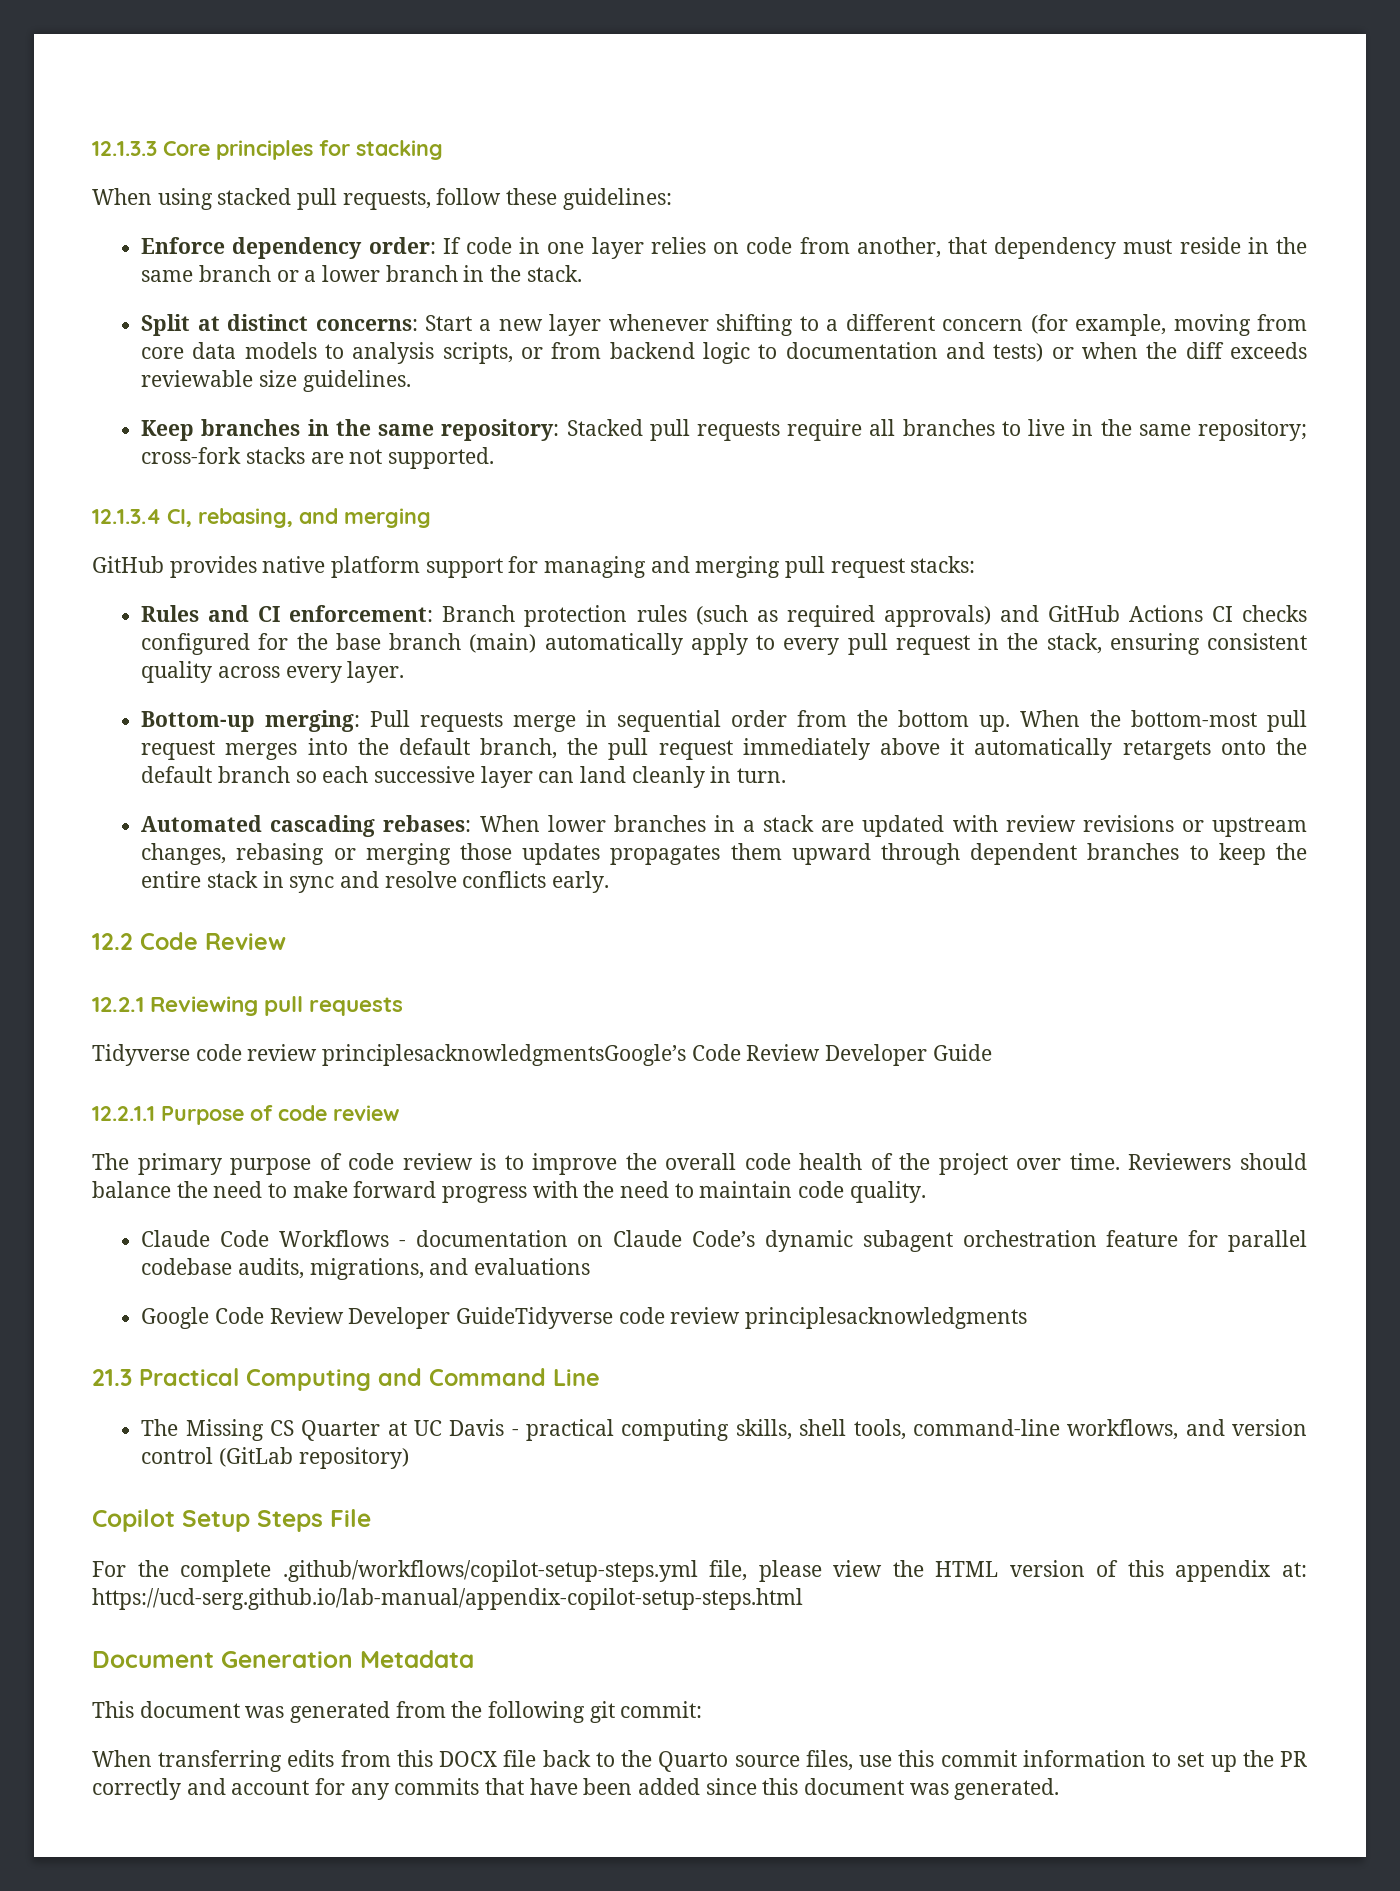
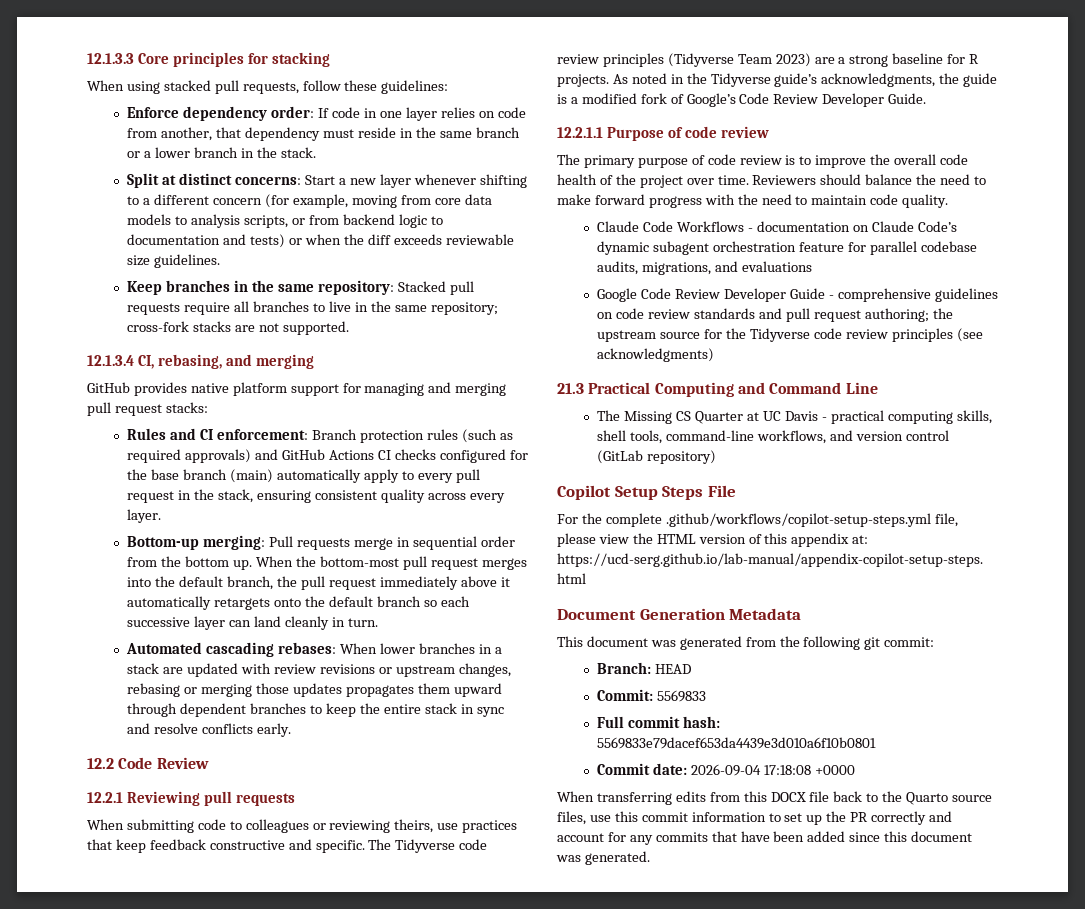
- Tidyverse code review principlesacknowledgmentsGoogle’s Code Review Developer Guide
+ When submitting code to colleagues or reviewing theirs, use practices that keep feedback constructive and specific. The Tidyverse code review principles (Tidyverse Team 2023) are a strong baseline for R projects. As noted in the Tidyverse guide’s acknowledgments, the guide is a modified fork of Google’s Code Review Developer Guide.
- Google Code Review Developer GuideTidyverse code review principlesacknowledgments
+ Google Code Review Developer Guide - comprehensive guidelines on code review standards and pull request authoring; the upstream source for the Tidyverse code review principles (see acknowledgments)
+ Branch: HEAD
+ Commit: 5569833
+ Full commit hash: 5569833e79dacef653da4439e3d010a6f10b0801
+ Commit date: 2026-09-04 17:18:08 +0000

